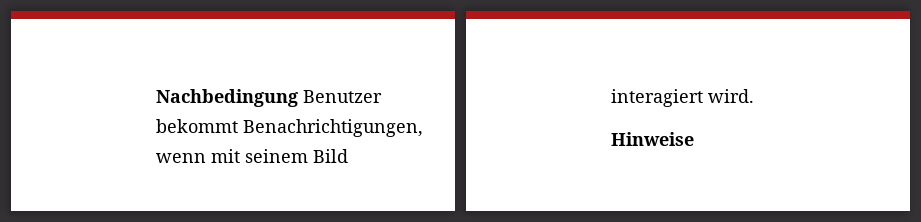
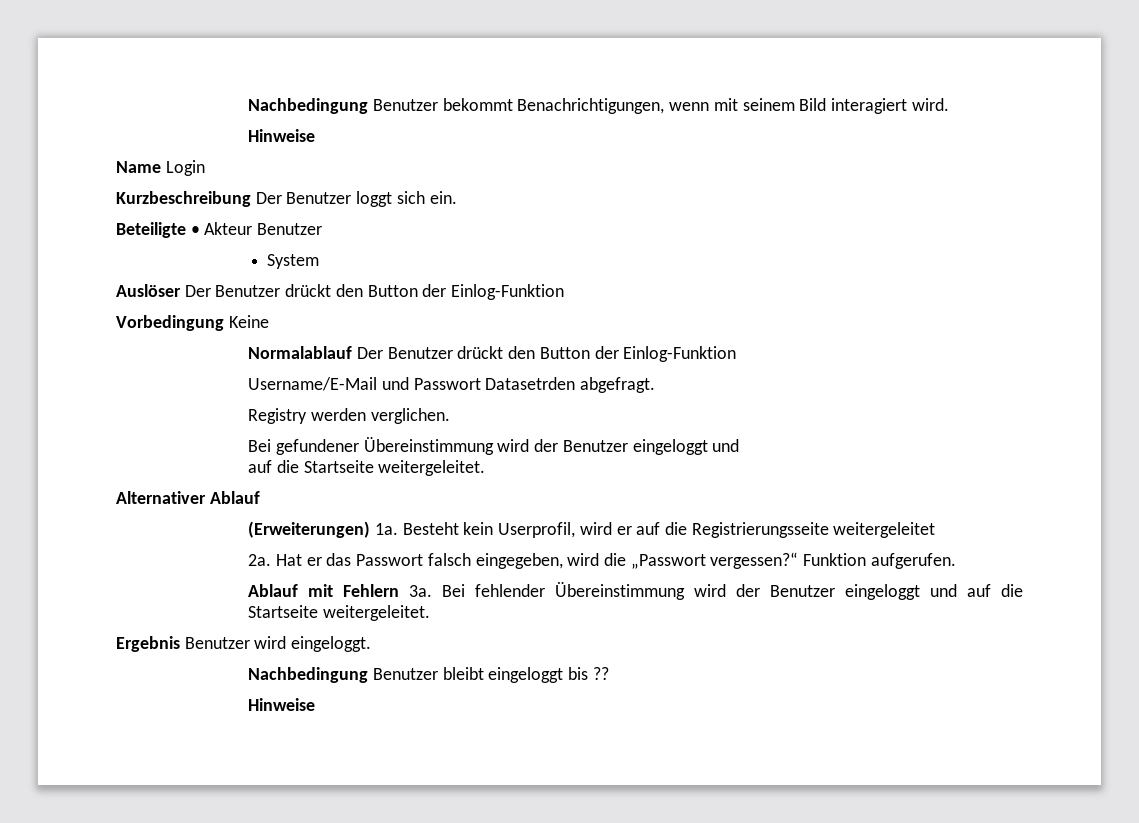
+ Name Login
+ Kurzbeschreibung Der Benutzer loggt sich ein.
+ Beteiligte • Akteur Benutzer
+ System
+ Auslöser Der Benutzer drückt den Button der Einlog-Funktion
+ Vorbedingung Keine
+ Normalablauf Der Benutzer drückt den Button der Einlog-Funktion
+ Username/E-Mail und Passwort Datasetrden abgefragt.
+ Registry werden verglichen.
+ Bei gefundener Übereinstimmung wird der Benutzer eingeloggt und
+ auf die Startseite weitergeleitet.
+ Alternativer Ablauf
+ (Erweiterungen) 1a. Besteht kein Userprofil, wird er auf die Registrierungsseite weitergeleitet
+ 2a. Hat er das Passwort falsch eingegeben, wird die „Passwort vergessen?“ Funktion aufgerufen.
+ Ablauf mit Fehlern 3a. Bei fehlender Übereinstimmung wird der Benutzer eingeloggt und auf die Startseite weitergeleitet.
+ Ergebnis Benutzer wird eingeloggt.
+ Nachbedingung Benutzer bleibt eingeloggt bis ??
+ Hinweise

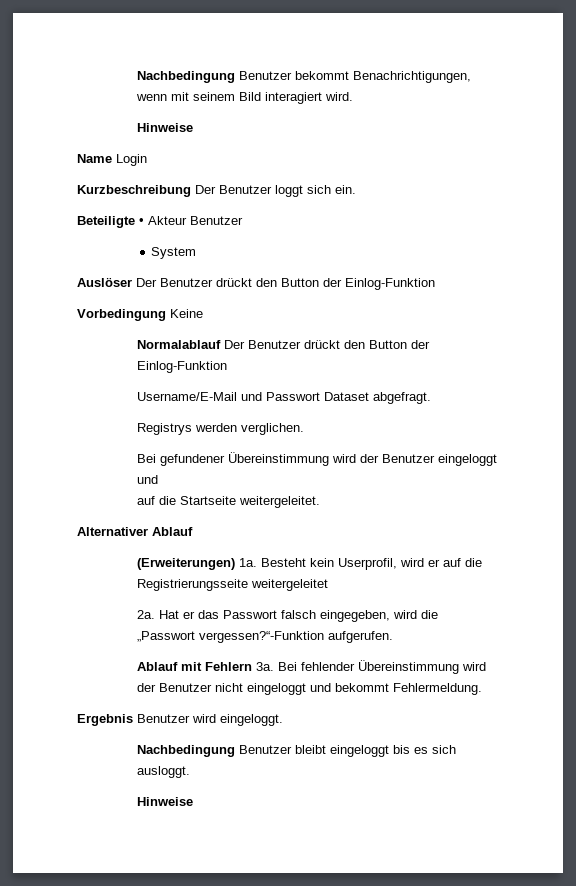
- Username/E-Mail und Passwort Datasetrden abgefragt.
+ Username/E-Mail und Passwort Dataset abgefragt.
- Registry werden verglichen.
+ Registrys werden verglichen.
- Hat er das Passwort falsch eingegeben, wird die „Passwort vergessen?“ Funktion aufgerufen.
+ Hat er das Passwort falsch eingegeben, wird die „Passwort vergessen?“-Funktion aufgerufen.
- Bei fehlender Übereinstimmung wird der Benutzer eingeloggt und auf die Startseite weitergeleitet.
+ Bei fehlender Übereinstimmung wird der Benutzer nicht eingeloggt und bekommt Fehlermeldung.
- Nachbedingung Benutzer bleibt eingeloggt bis ??
+ Nachbedingung Benutzer bleibt eingeloggt bis es sich ausloggt.

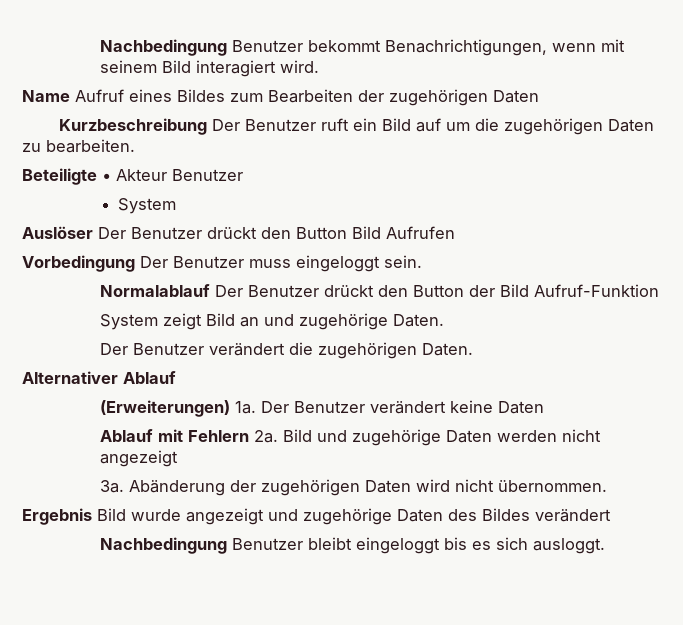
  Nachbedingung Benutzer bekommt Benachrichtigungen, wenn mit seinem Bild interagiert wird.
- Hinweise
- Name Login
- Kurzbeschreibung Der Benutzer loggt sich ein.
+ Name Aufruf eines Bildes zum Bearbeiten der zugehörigen Daten
+ Kurzbeschreibung Der Benutzer ruft ein Bild auf um die zugehörigen Daten zu bearbeiten.
- Auslöser Der Benutzer drückt den Button der Einlog-Funktion
+ Auslöser Der Benutzer drückt den Button Bild Aufrufen
- Vorbedingung Keine
+ Vorbedingung Der Benutzer muss eingeloggt sein.
- Normalablauf Der Benutzer drückt den Button der Einlog-Funktion
- Username/E-Mail und Passwort Dataset abgefragt.
- Registrys werden verglichen.
- Bei gefundener Übereinstimmung wird der Benutzer eingeloggt und
- auf die Startseite weitergeleitet.
+ Normalablauf Der Benutzer drückt den Button der Bild Aufruf-Funktion
+ System zeigt Bild an und zugehörige Daten.
+ Der Benutzer verändert die zugehörigen Daten.
  Alternativer Ablauf
- (Erweiterungen) 1a. Besteht kein Userprofil, wird er auf die Registrierungsseite weitergeleitet
- 2a. Hat er das Passwort falsch eingegeben, wird die „Passwort vergessen?“-Funktion aufgerufen.
- Ablauf mit Fehlern 3a. Bei fehlender Übereinstimmung wird der Benutzer nicht eingeloggt und bekommt Fehlermeldung.
- Ergebnis Benutzer wird eingeloggt.
+ (Erweiterungen) 1a. Der Benutzer verändert keine Daten
+ Ablauf mit Fehlern 2a. Bild und zugehörige Daten werden nicht angezeigt
+ 3a. Abänderung der zugehörigen Daten wird nicht übernommen.
+ Ergebnis Bild wurde angezeigt und zugehörige Daten des Bildes verändert
  Nachbedingung Benutzer bleibt eingeloggt bis es sich ausloggt.
- Hinweise

